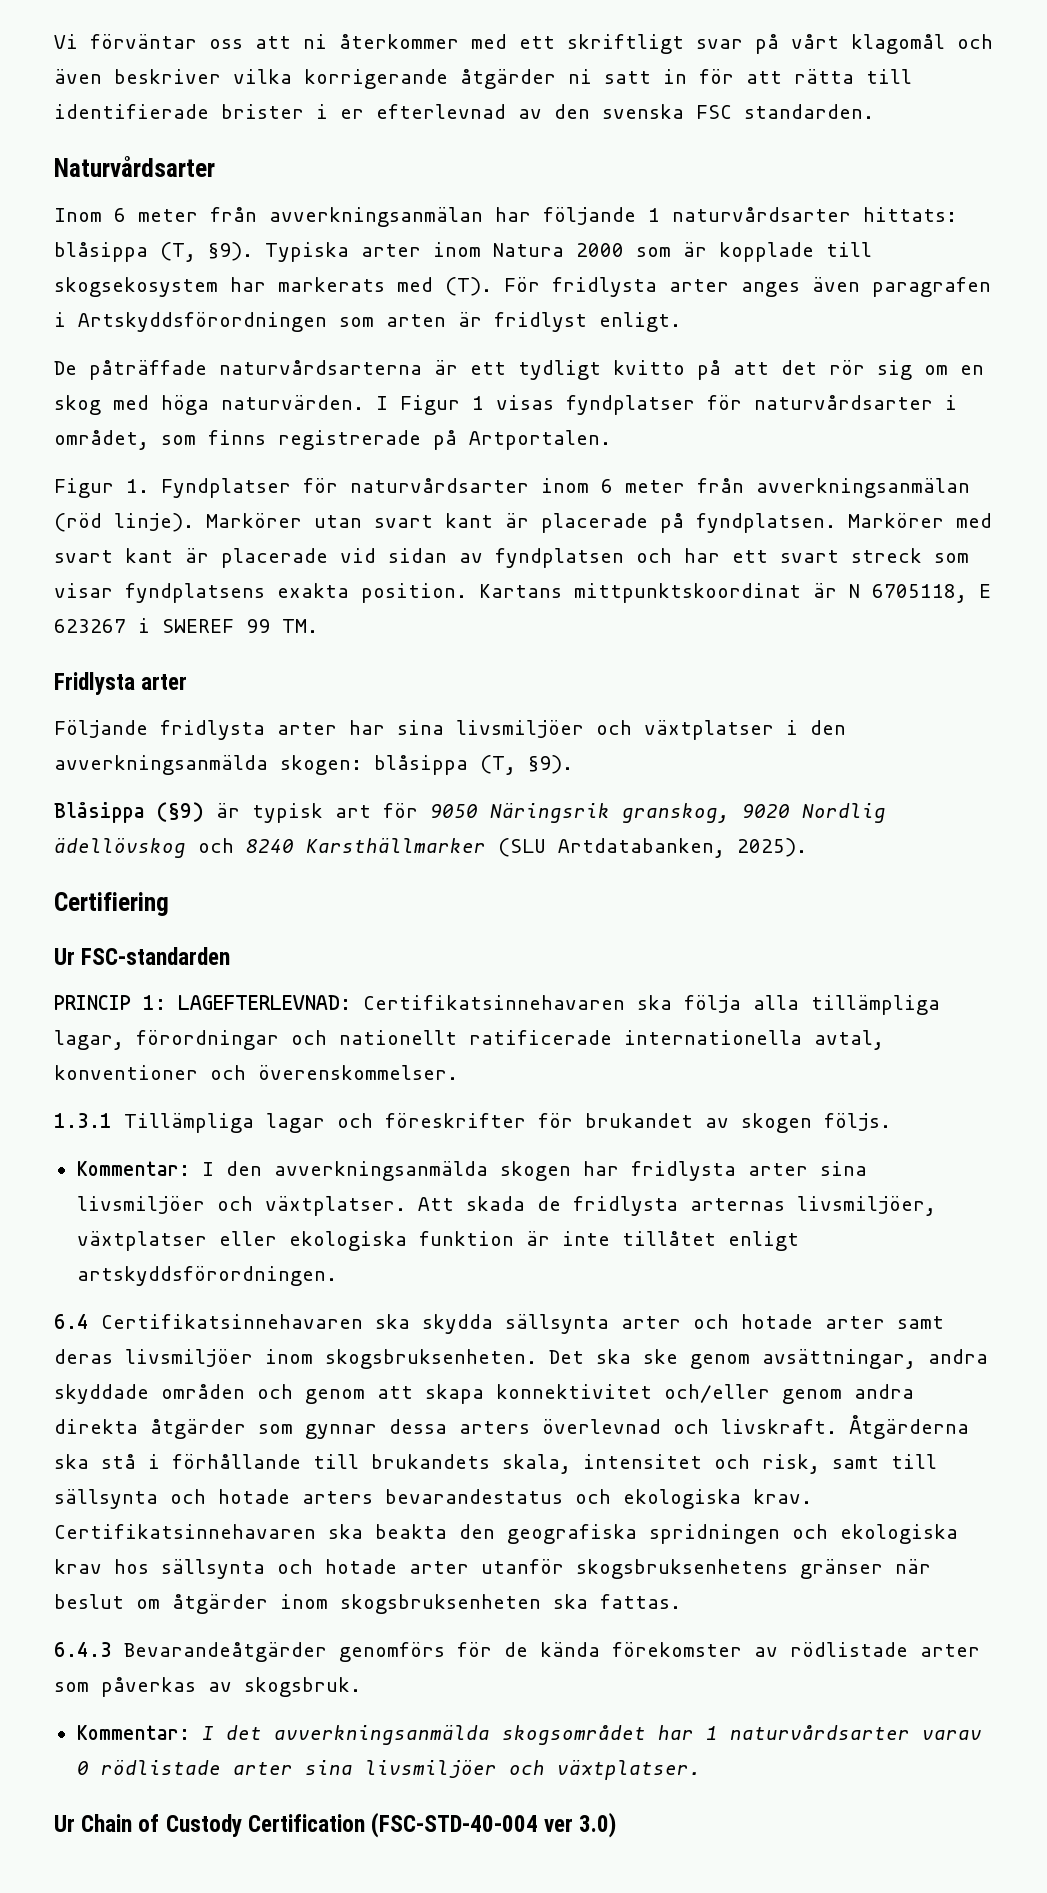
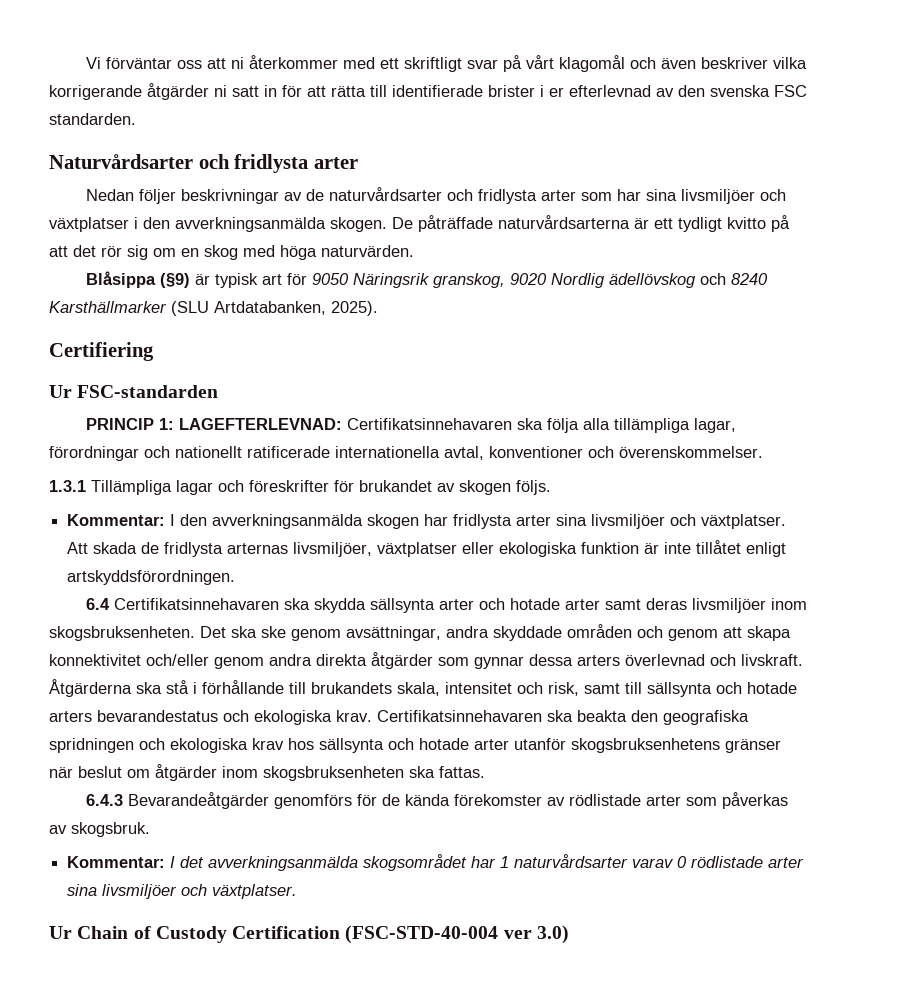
- Naturvårdsarter
- Inom 6 meter från avverkningsanmälan har följande 1 naturvårdsarter hittats: blåsippa (T, §9). Typiska arter inom Natura 2000 som är kopplade till skogsekosystem har markerats med (T). För fridlysta arter anges även paragrafen i Artskyddsförordningen som arten är fridlyst enligt.
- De påträffade naturvårdsarterna är ett tydligt kvitto på att det rör sig om en skog med höga naturvärden. I Figur 1 visas fyndplatser för naturvårdsarter i området, som finns registrerade på Artportalen.
- Figur 1. Fyndplatser för naturvårdsarter inom 6 meter från avverkningsanmälan (röd linje). Markörer utan svart kant är placerade på fyndplatsen. Markörer med svart kant är placerade vid sidan av fyndplatsen och har ett svart streck som visar fyndplatsens exakta position. Kartans mittpunktskoordinat är N 6705118, E 623267 i SWEREF 99 TM.
- Fridlysta arter
- Följande fridlysta arter har sina livsmiljöer och växtplatser i den avverkningsanmälda skogen: blåsippa (T, §9).
+ Naturvårdsarter och fridlysta arter
+ Nedan följer beskrivningar av de naturvårdsarter och fridlysta arter som har sina livsmiljöer och växtplatser i den avverkningsanmälda skogen. De påträffade naturvårdsarterna är ett tydligt kvitto på att det rör sig om en skog med höga naturvärden.

